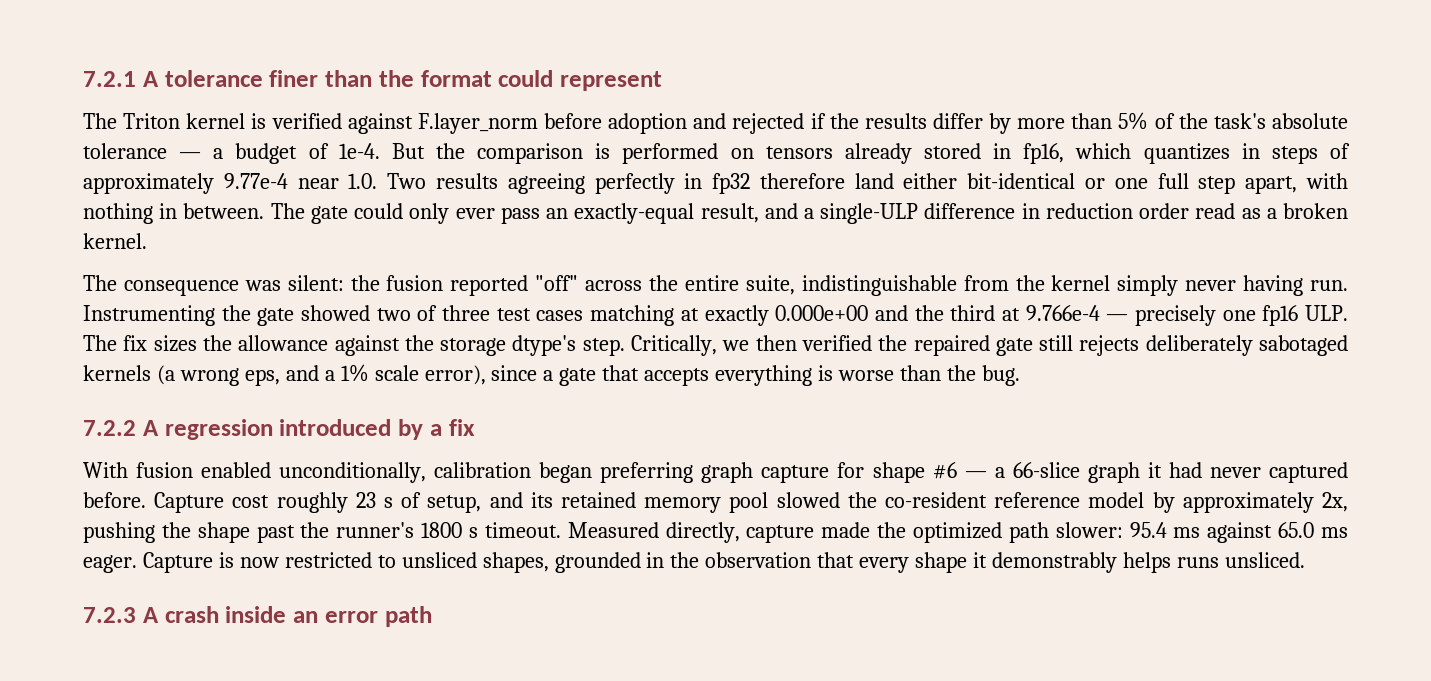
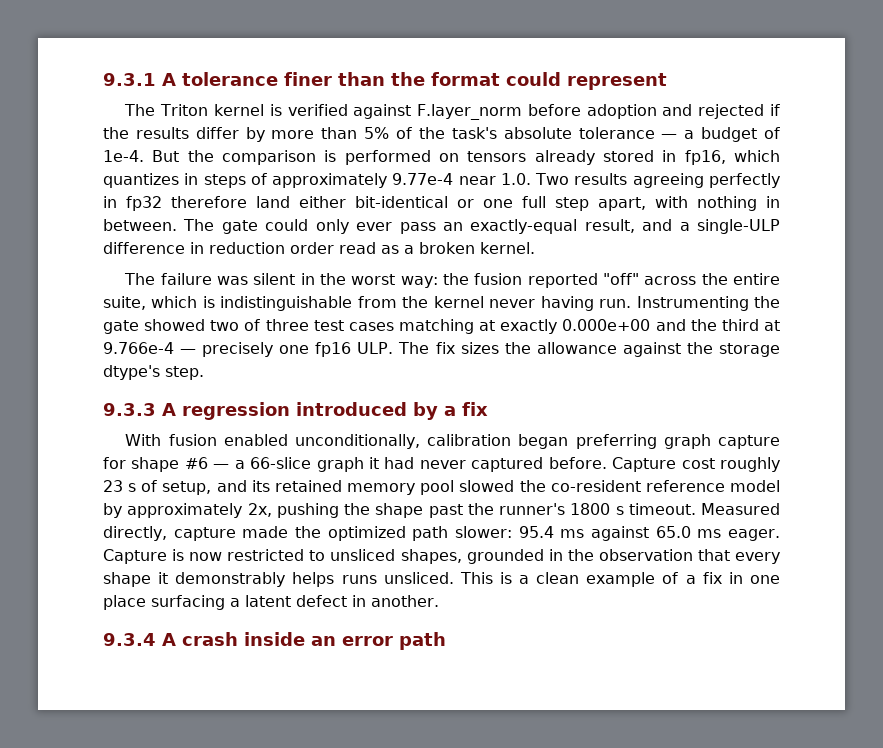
- 7.2.1 A tolerance finer than the format could represent
+ 9.3.1 A tolerance finer than the format could represent
- The consequence was silent: the fusion reported "off" across the entire suite, indistinguishable from the kernel simply never having run.
+ The failure was silent in the worst way: the fusion reported "off" across the entire suite, which is indistinguishable from the kernel never having run.
- Instrumenting the gate showed two of three test cases matching at exactly 0.000e+00 and the third at 9.766e-4 — precisely one fp16 ULP. The fix sizes the allowance against the storage dtype's step. Critically, we then verified the repaired gate still rejects deliberately sabotaged kernels (a wrong eps, and a 1% scale error), since a gate that accepts everything is worse than the bug.
- 7.2.2 A regression introduced by a fix
+ Instrumenting the gate showed two of three test cases matching at exactly 0.000e+00 and the third at 9.766e-4 — precisely one fp16 ULP. The fix sizes the allowance against the storage dtype's step.
+ 9.3.3 A regression introduced by a fix
- Capture is now restricted to unsliced shapes, grounded in the observation that every shape it demonstrably helps runs unsliced.
- 7.2.3 A crash inside an error path
+ Capture is now restricted to unsliced shapes, grounded in the observation that every shape it demonstrably helps runs unsliced. This is a clean example of a fix in one place surfacing a latent defect in another.
+ 9.3.4 A crash inside an error path

